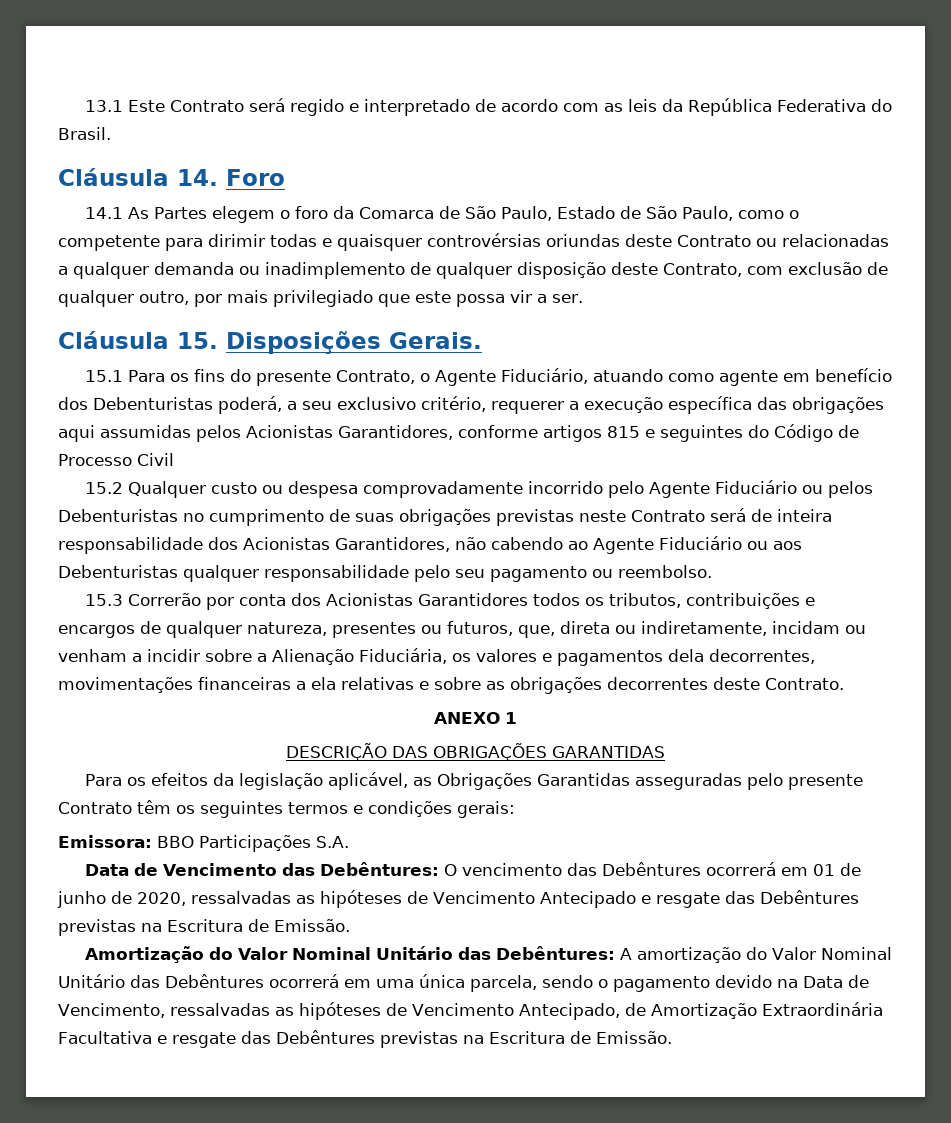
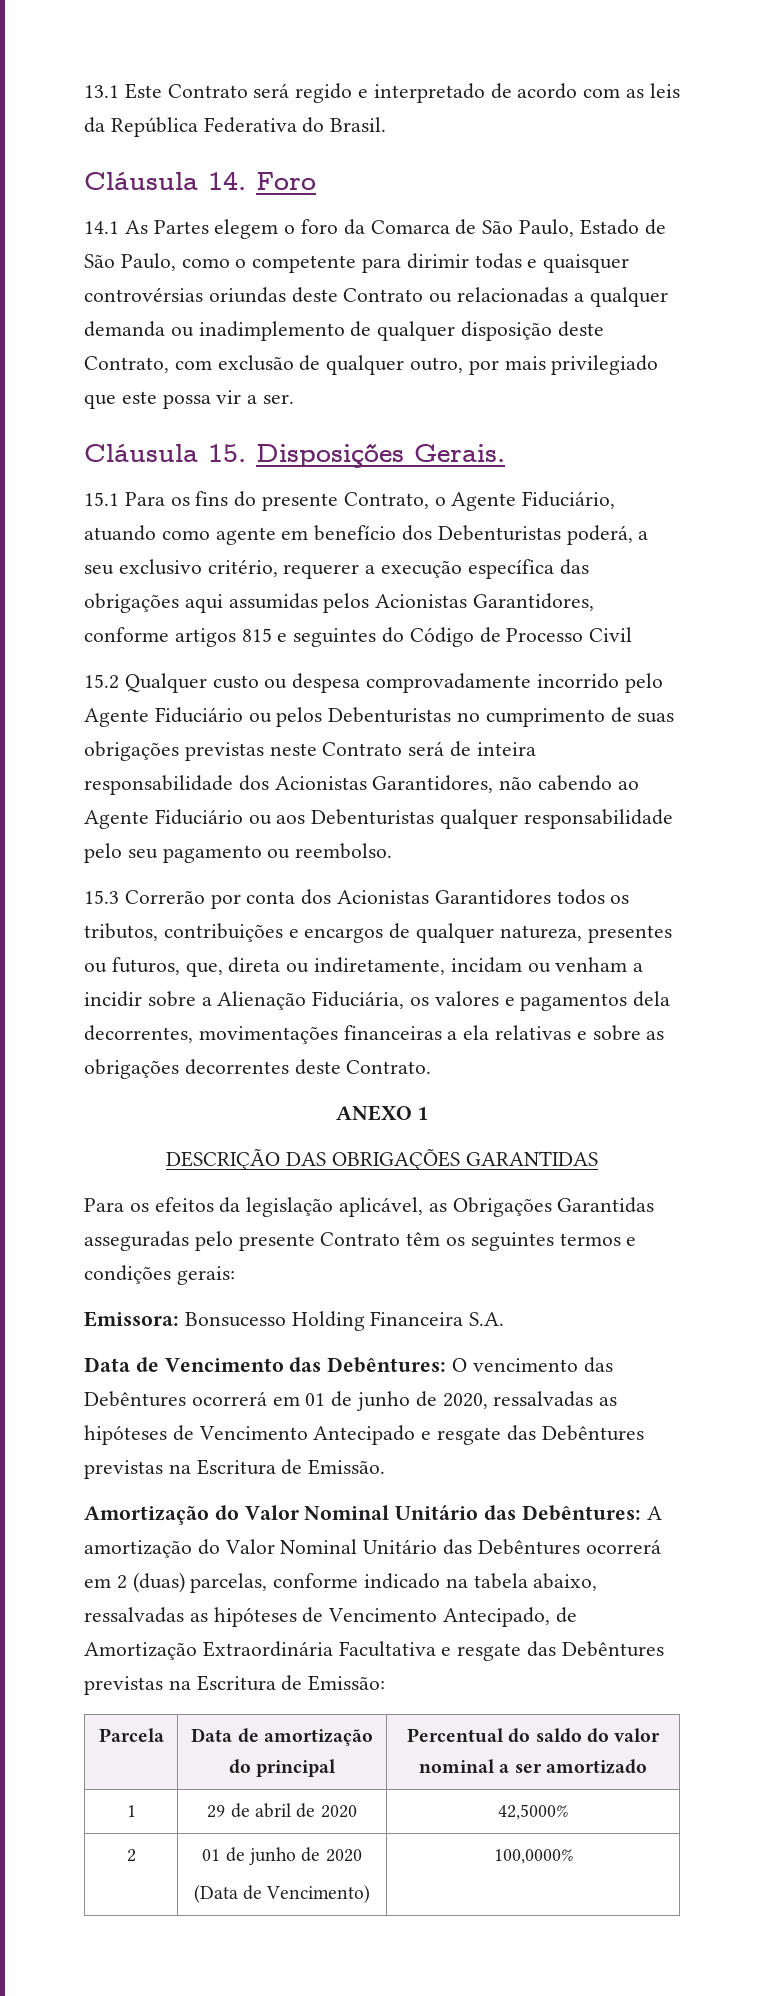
- Emissora: BBO Participações S.A.
+ Emissora: Bonsucesso Holding Financeira S.A.
- Amortização do Valor Nominal Unitário das Debêntures: A amortização do Valor Nominal Unitário das Debêntures ocorrerá em uma única parcela, sendo o pagamento devido na Data de Vencimento, ressalvadas as hipóteses de Vencimento Antecipado, de Amortização Extraordinária Facultativa e resgate das Debêntures previstas na Escritura de Emissão.
+ Amortização do Valor Nominal Unitário das Debêntures: A amortização do Valor Nominal Unitário das Debêntures ocorrerá em 2 (duas) parcelas, conforme indicado na tabela abaixo, ressalvadas as hipóteses de Vencimento Antecipado, de Amortização Extraordinária Facultativa e resgate das Debêntures previstas na Escritura de Emissão:
+ Parcela | Data de amortização do principal | Percentual do saldo do valor nominal a ser amortizado
+ 1 | 29 de abril de 2020 | 42,5000%
+ 2 | 01 de junho de 2020
+ (Data de Vencimento) | 100,0000%

